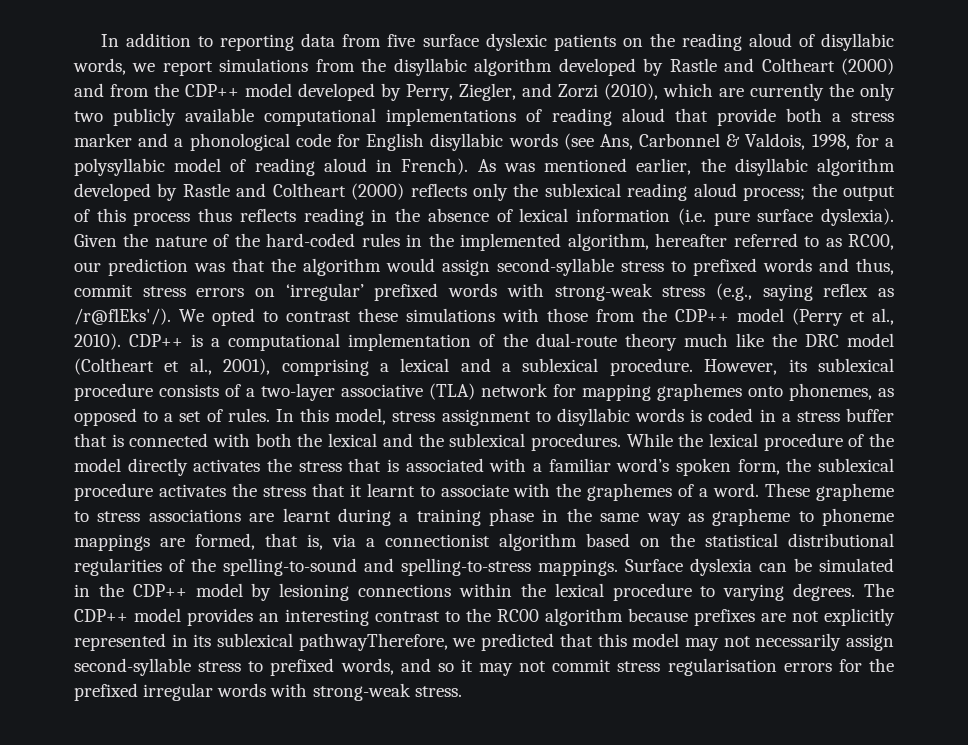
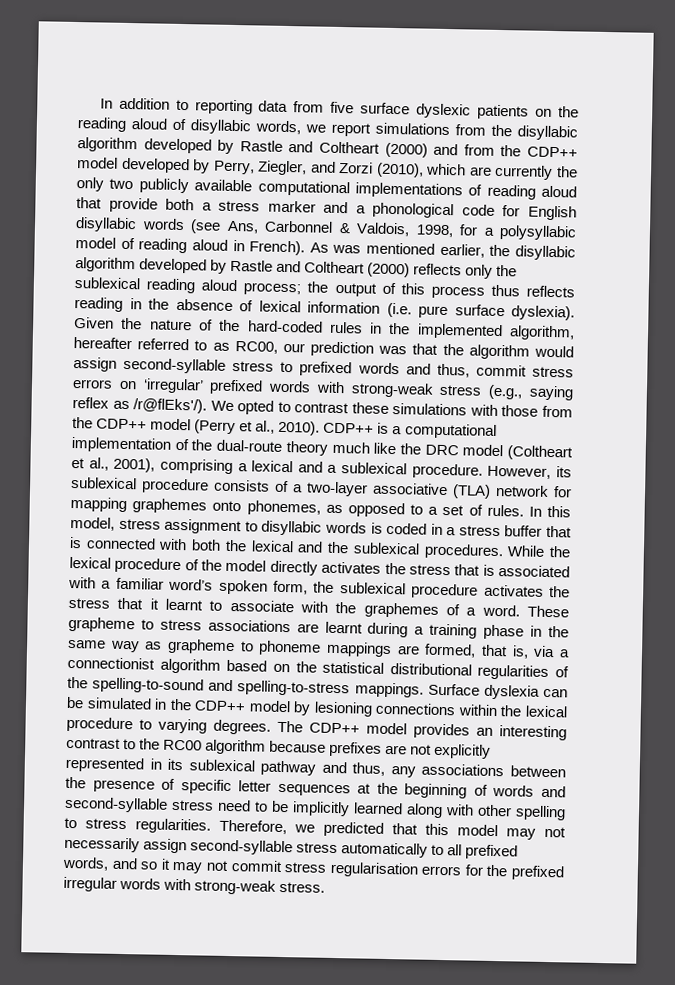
- The CDP++ model provides an interesting contrast to the RC00 algorithm because prefixes are not explicitly represented in its sublexical pathwayTherefore, we predicted that this model may not necessarily assign second-syllable stress to prefixed words, and so it may not commit stress regularisation errors for the prefixed irregular words with strong-weak stress.
+ The CDP++ model provides an interesting contrast to the RC00 algorithm because prefixes are not explicitly represented in its sublexical pathway and thus, any associations between the presence of specific letter sequences at the beginning of words and second-syllable stress need to be implicitly learned along with other spelling to stress regularities. Therefore, we predicted that this model may not necessarily assign second-syllable stress automatically to all prefixed words, and so it may not commit stress regularisation errors for the prefixed irregular words with strong-weak stress.

